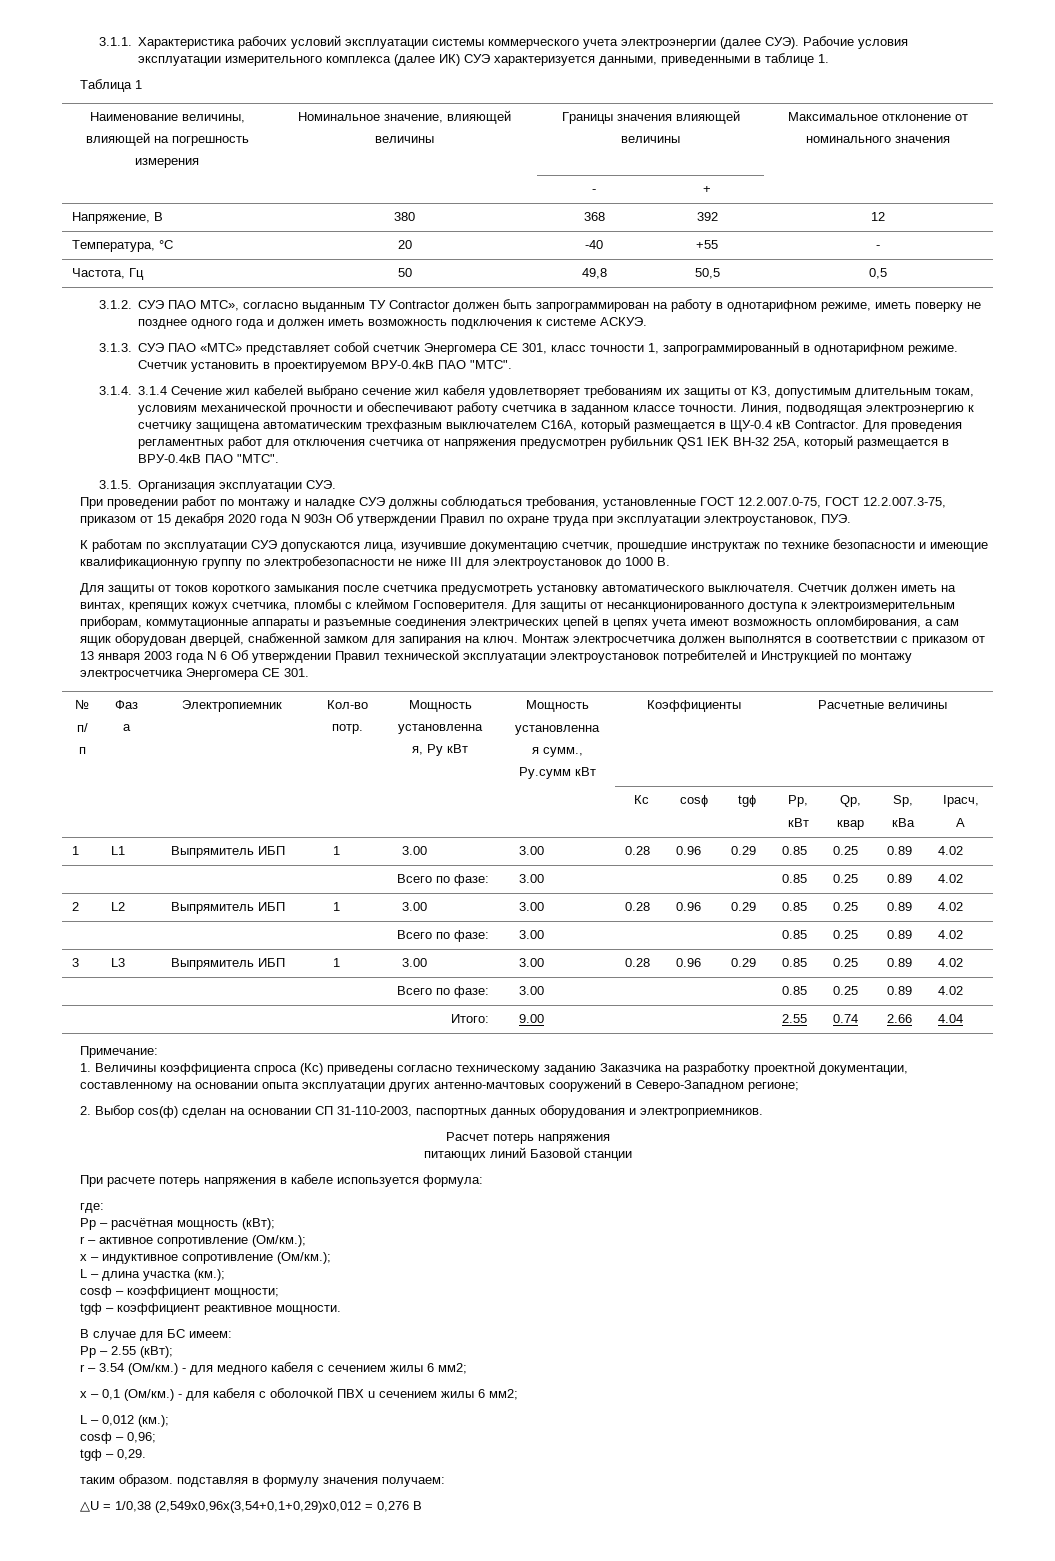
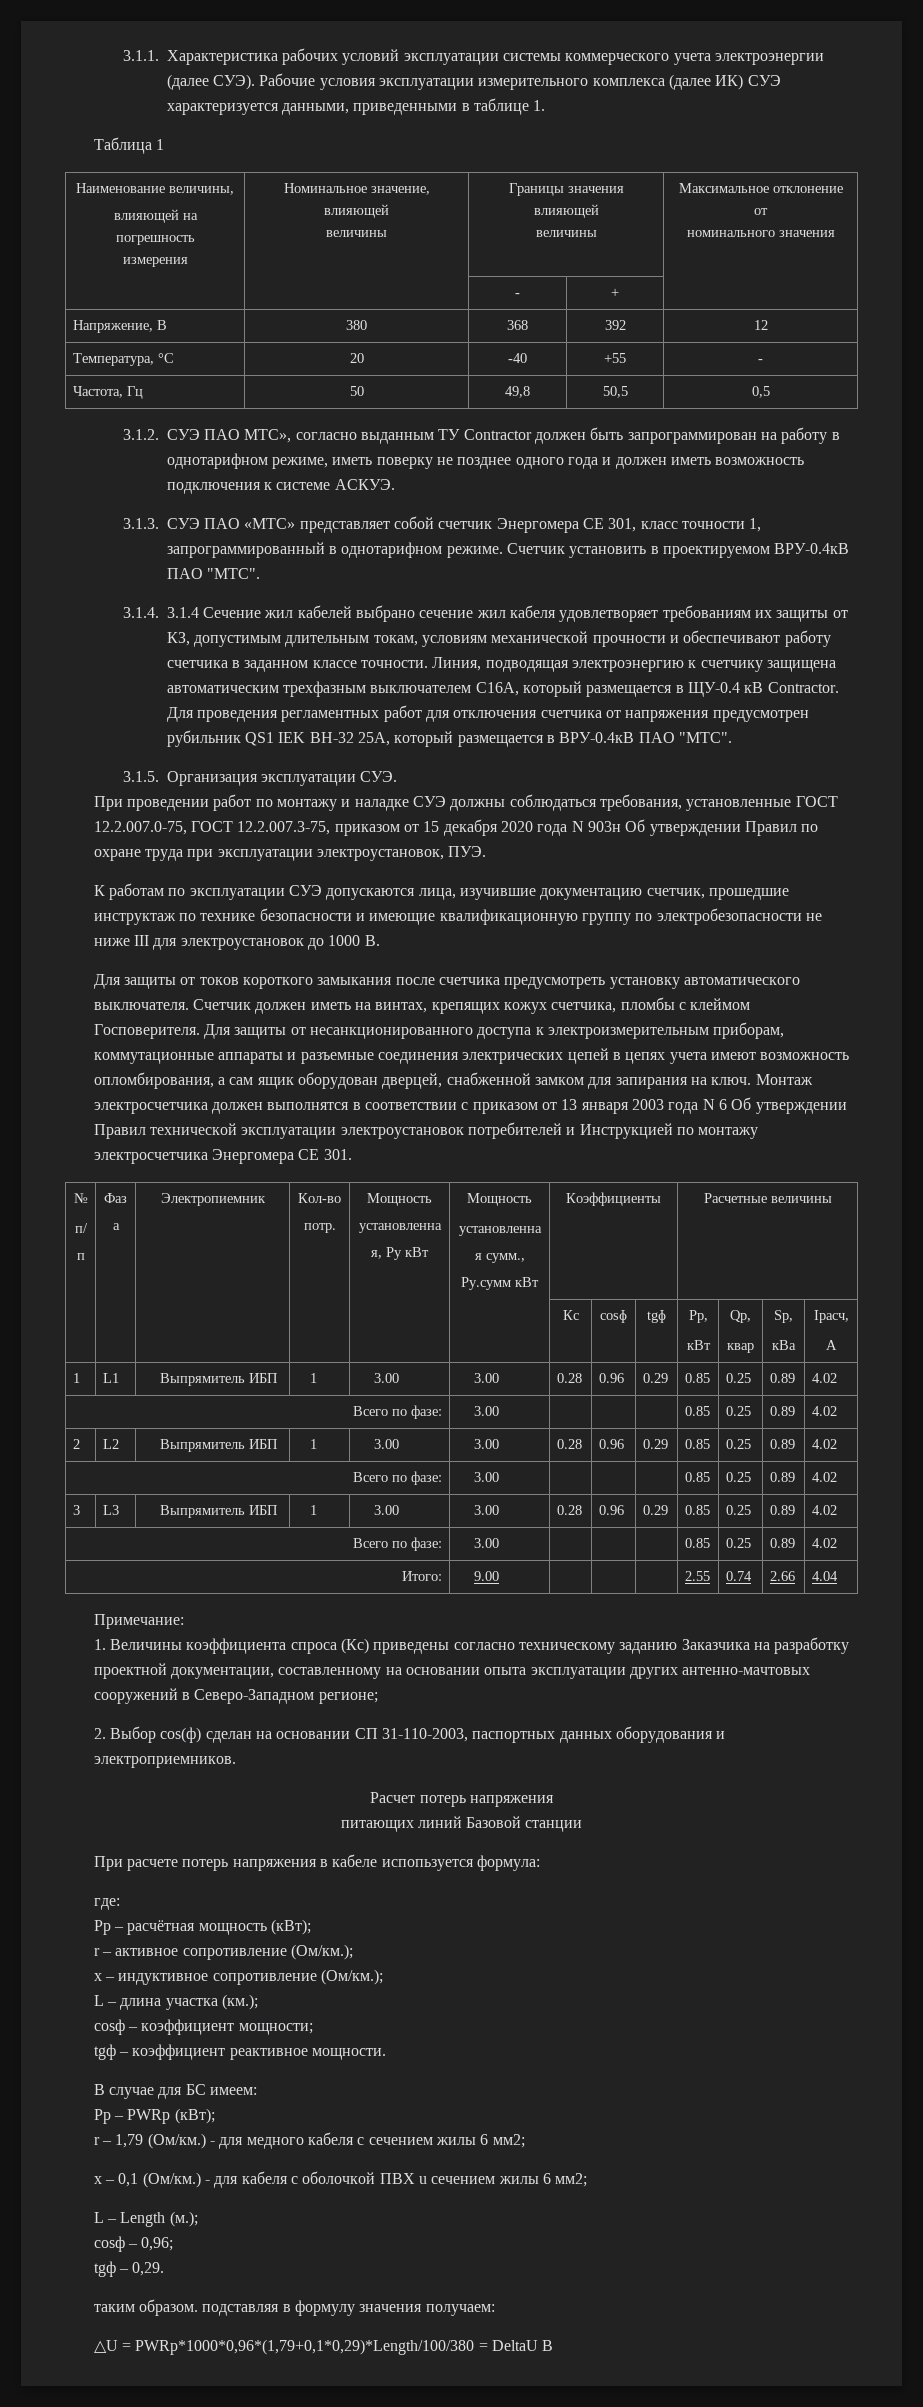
- Pp – 2.55 (кВт);
- r – 3.54 (Ом/км.)
+ Pp – PWRp (кВт);
+ r – 1,79 (Ом/км.)
- L – 0,012 (км.);
+ L – Length (м.);
- △U = 1/0,38 (2,549x0,96x(3,54+0,1+0,29)x0,012 = 0,276 В
+ △U = PWRp*1000*0,96*(1,79+0,1*0,29)*Length/100/380 = DeltaU В

